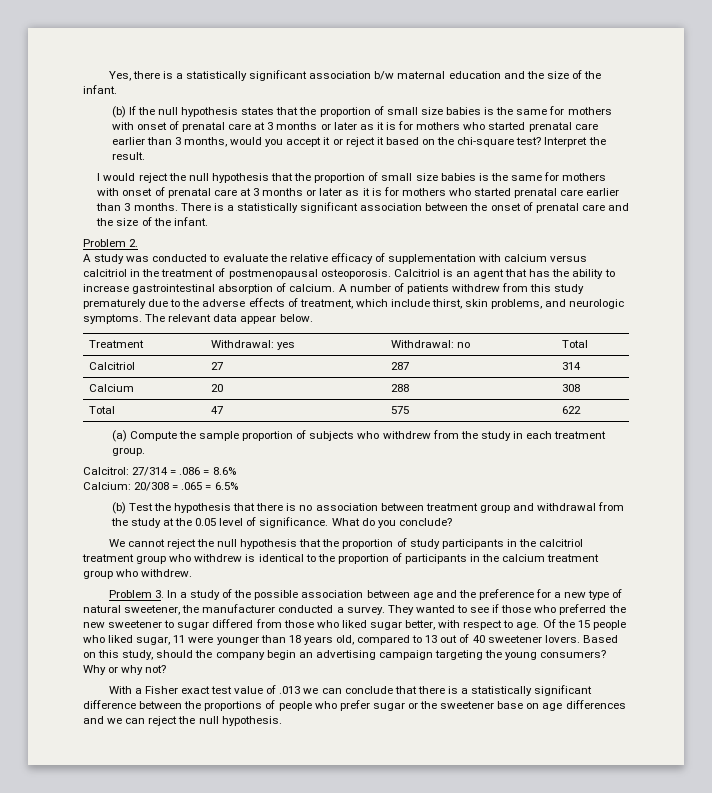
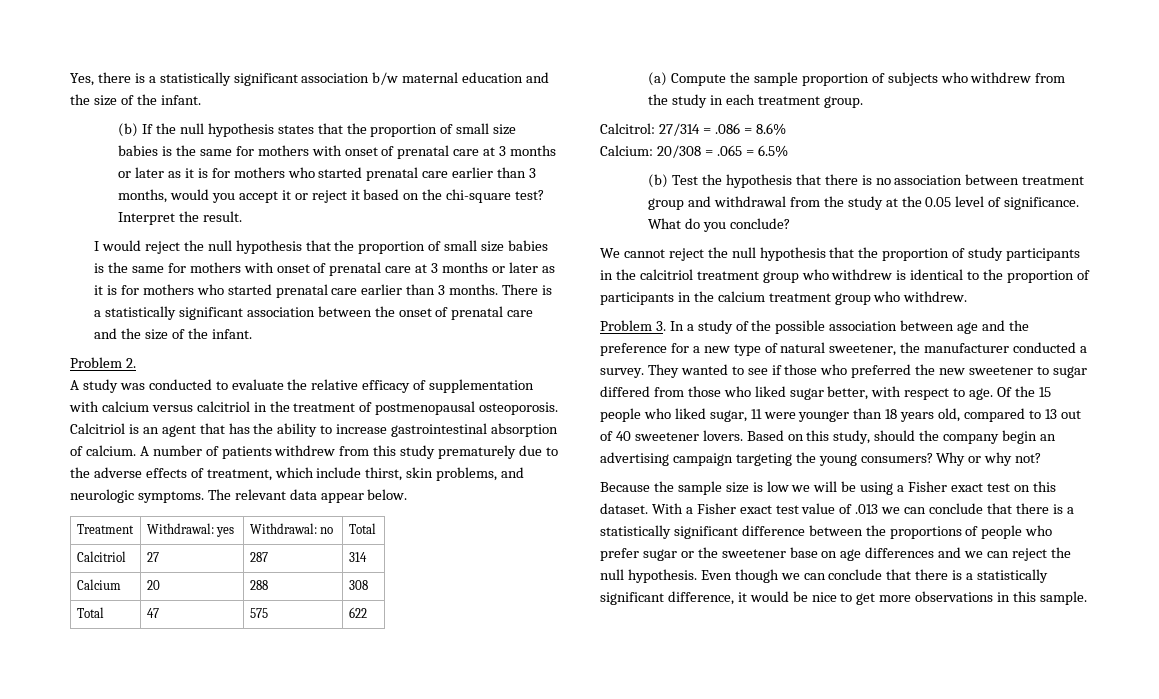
+ Because the sample size is low we will be using a Fisher exact test on this dataset.
+ Even though we can conclude that there is a statistically significant difference, it would be nice to get more observations in this sample.

